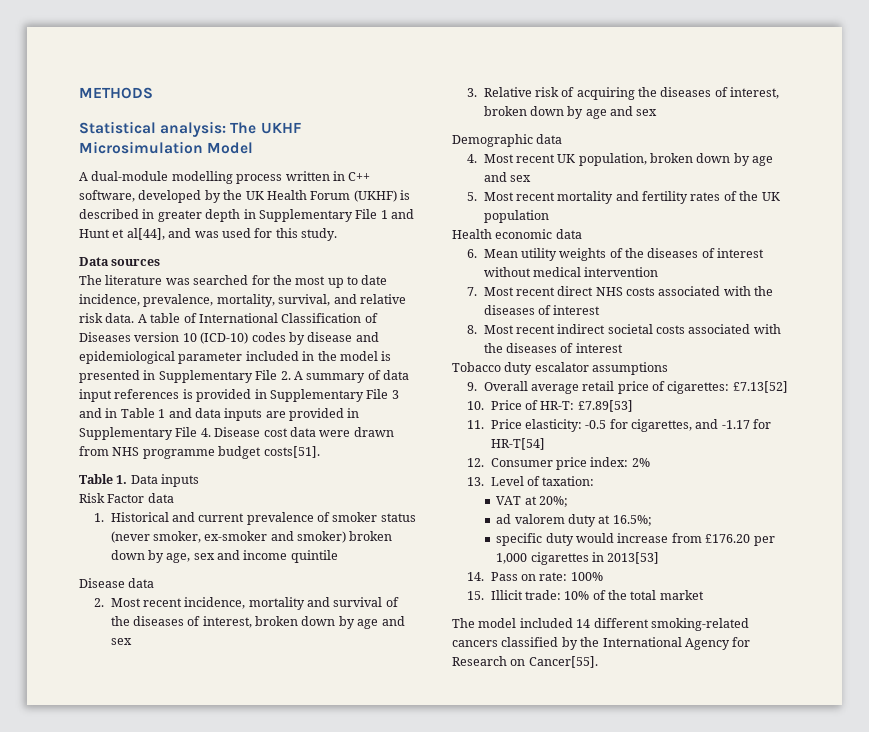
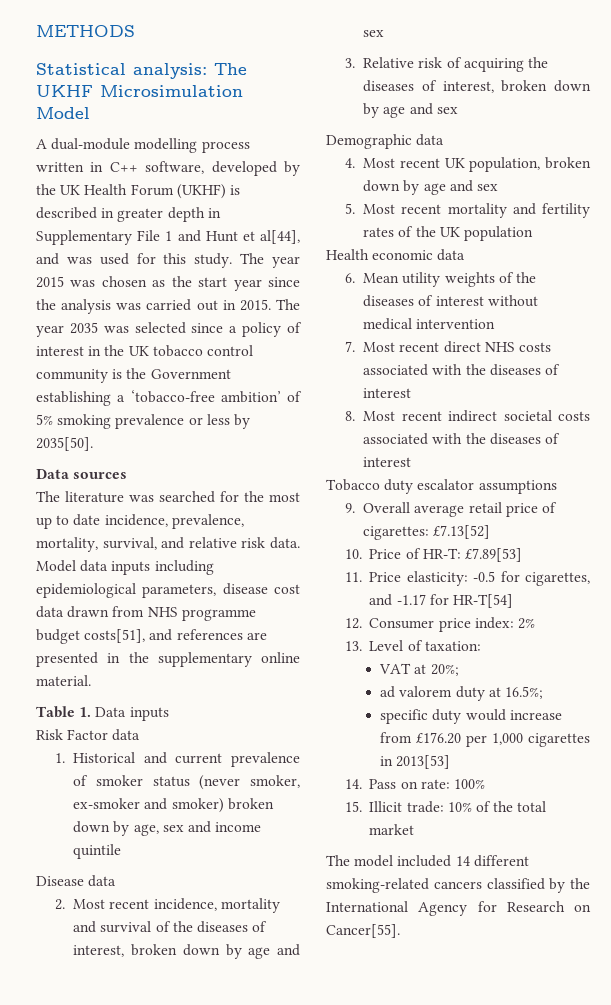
+ The year 2015 was chosen as the start year since the analysis was carried out in 2015. The year 2035 was selected since a policy of interest in the UK tobacco control community is the Government establishing a ‘tobacco-free ambition’ of 5% smoking prevalence or less by 2035[50].
- A table of International Classification of Diseases version 10 (ICD-10) codes by disease and epidemiological parameter included in the model is presented in Supplementary File 2. A summary of data input references is provided in Supplementary File 3 and in Table 1 and data inputs are provided in Supplementary File 4. Disease cost data were drawn from NHS programme budget costs[51].
+ Model data inputs including epidemiological parameters, disease cost data drawn from NHS programme budget costs[51], and references are presented in the supplementary online material.

